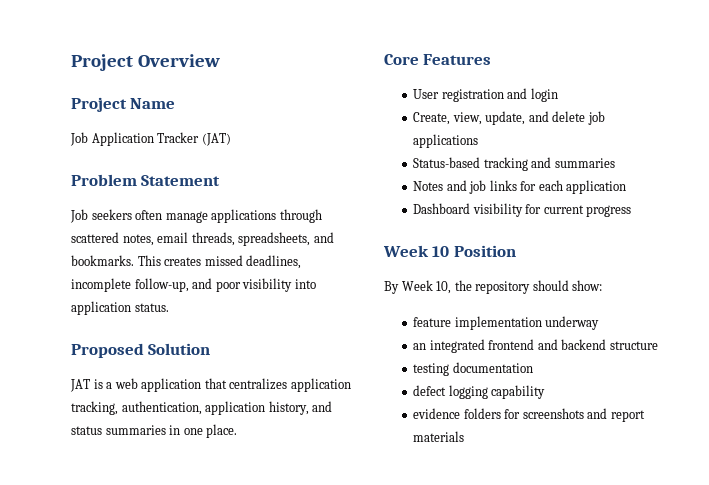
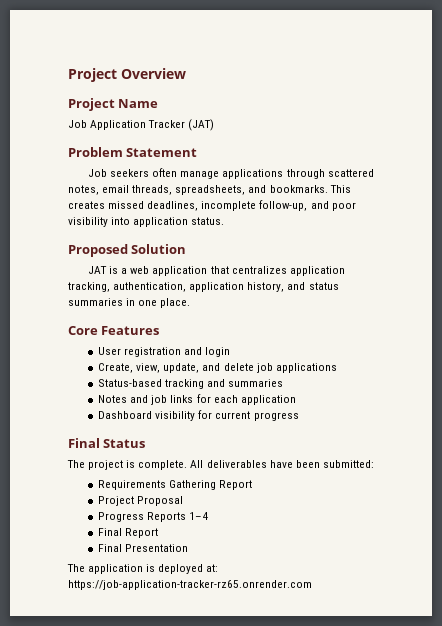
- Week 10 Position
- By Week 10, the repository should show:
- feature implementation underway
- an integrated frontend and backend structure
- testing documentation
- defect logging capability
- evidence folders for screenshots and report materials
+ Final Status
+ The project is complete. All deliverables have been submitted:
+ Requirements Gathering Report
+ Project Proposal
+ Progress Reports 1–4
+ Final Report
+ Final Presentation
+ The application is deployed at: https://job-application-tracker-rz65.onrender.com

